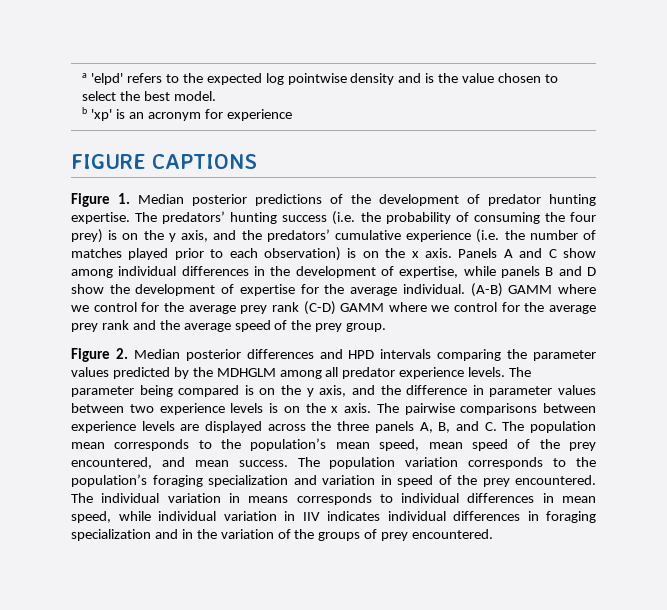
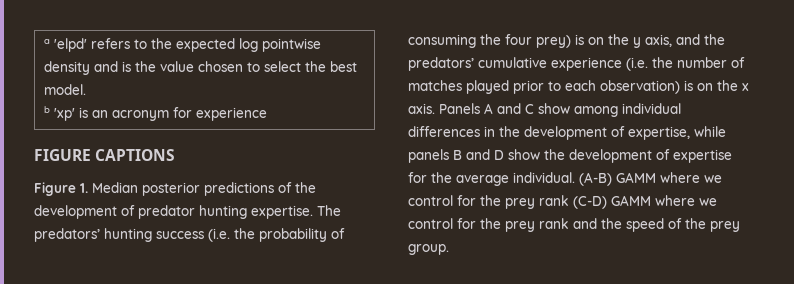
- (A-B) GAMM where we control for the average prey rank (C-D) GAMM where we control for the average prey rank and the average speed of the prey group.
+ (A-B) GAMM where we control for the prey rank (C-D) GAMM where we control for the prey rank and the speed of the prey group.
- Figure 2. Median posterior differences and HPD intervals comparing the parameter values predicted by the MDHGLM among all predator experience levels. The parameter being compared is on the y axis, and the difference in parameter values between two experience levels is on the x axis. The pairwise comparisons between experience levels are displayed across the three panels A, B, and C. The population mean corresponds to the population’s mean speed, mean speed of the prey encountered, and mean success. The population variation corresponds to the population’s foraging specialization and variation in speed of the prey encountered. The individual variation in means corresponds to individual differences in mean speed, while individual variation in IIV indicates individual differences in foraging specialization and in the variation of the groups of prey encountered.

